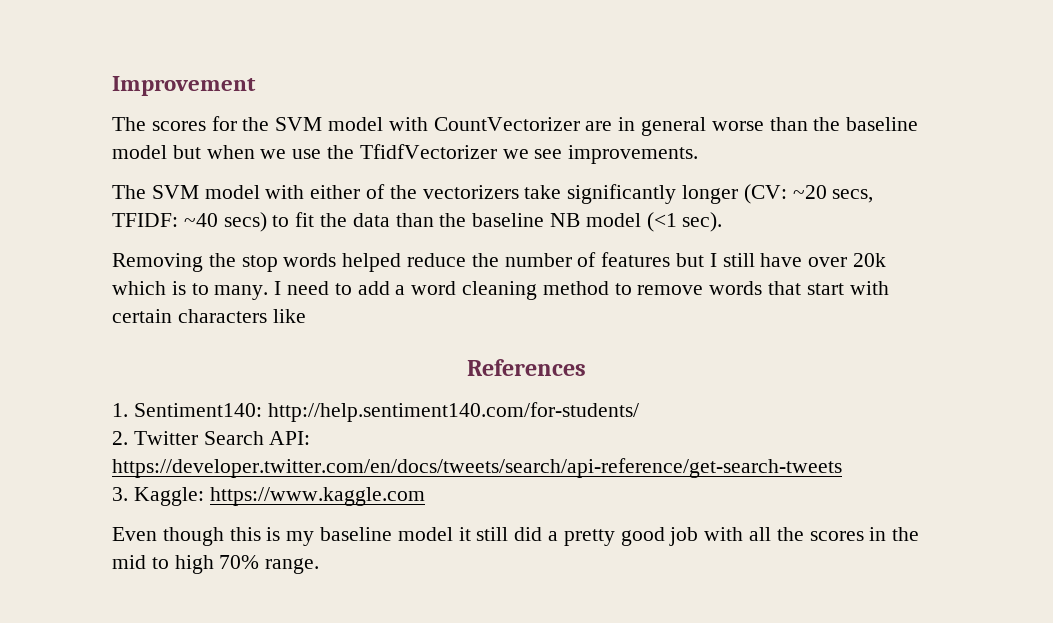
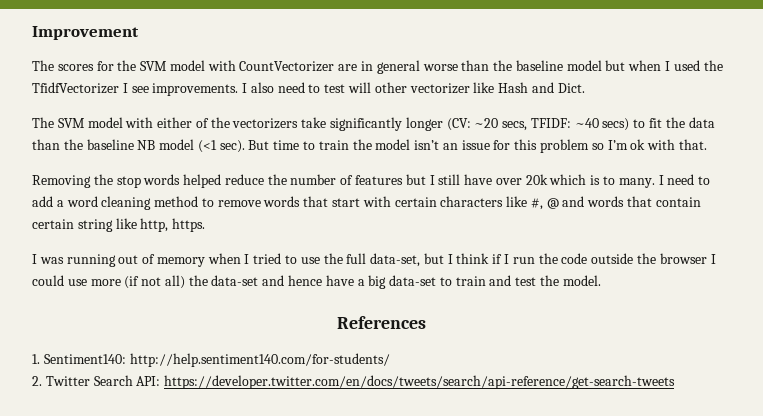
- The scores for the SVM model with CountVectorizer are in general worse than the baseline model but when we use the TfidfVectorizer we see improvements.
+ The scores for the SVM model with CountVectorizer are in general worse than the baseline model but when I used the TfidfVectorizer I see improvements. I also need to test will other vectorizer like Hash and Dict.
+ But time to train the model isn’t an issue for this problem so I’m ok with that.
- I need to add a word cleaning method to remove words that start with certain characters like
+ I need to add a word cleaning method to remove words that start with certain characters like #, @ and words that contain certain string like http, https.
+ I was running out of memory when I tried to use the full data-set, but I think if I run the code outside the browser I could use more (if not all) the data-set and hence have a big data-set to train and test the model.
- 3. Kaggle: https://www.kaggle.com
- Even though this is my baseline model it still did a pretty good job with all the scores in the mid to high 70% range.

